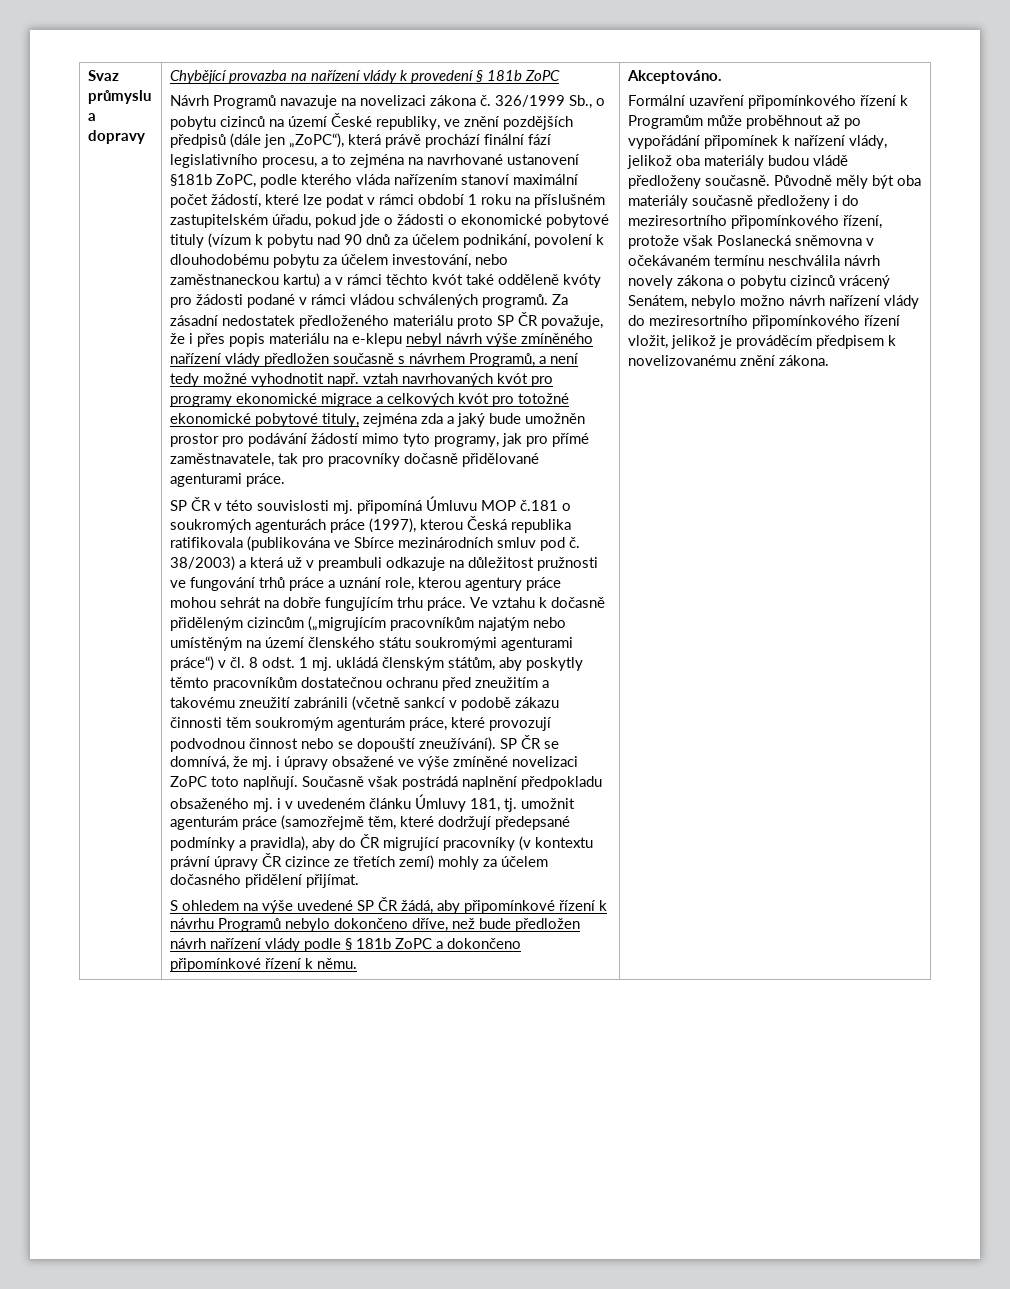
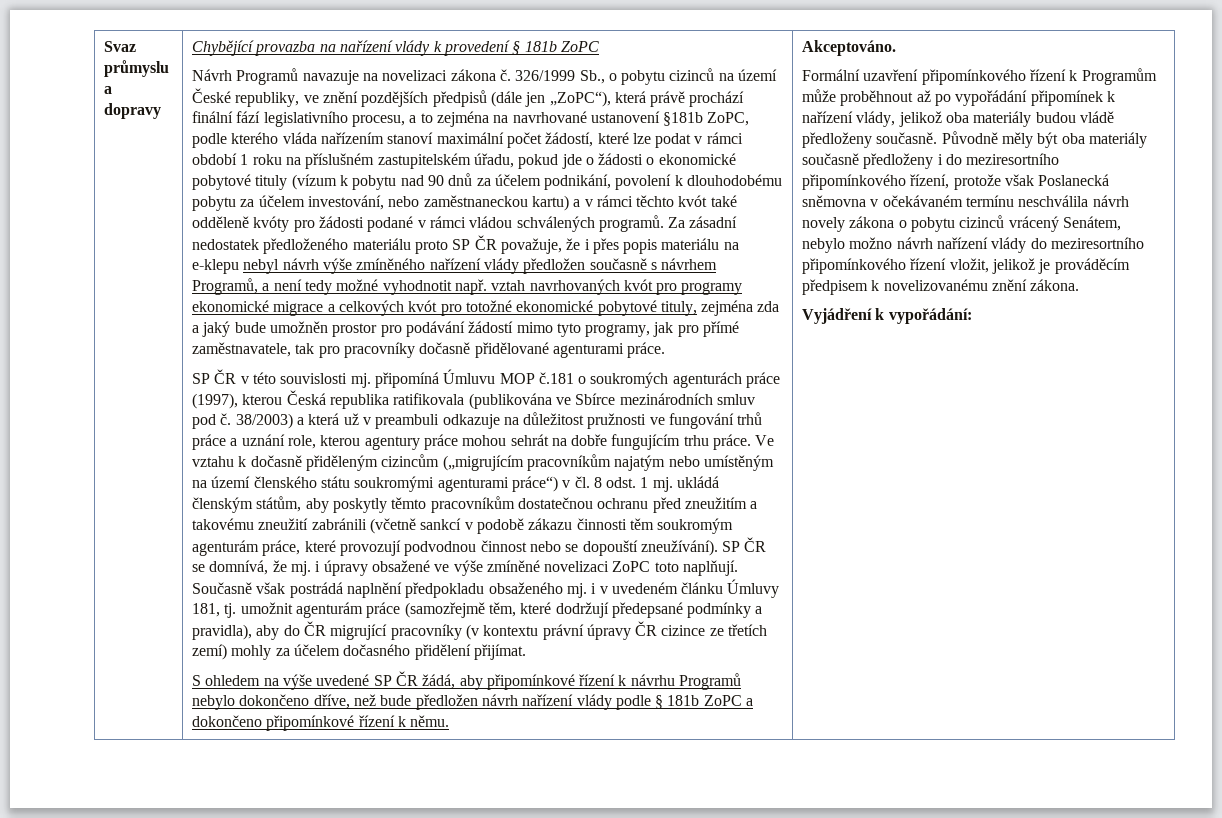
+ Vyjádření k vypořádání:

